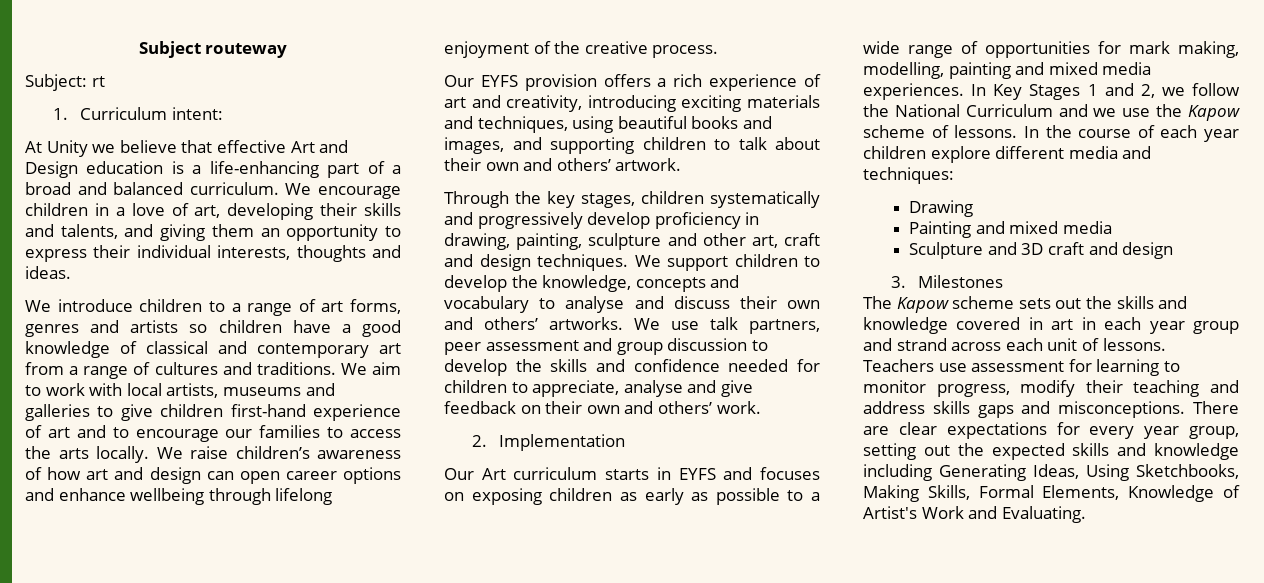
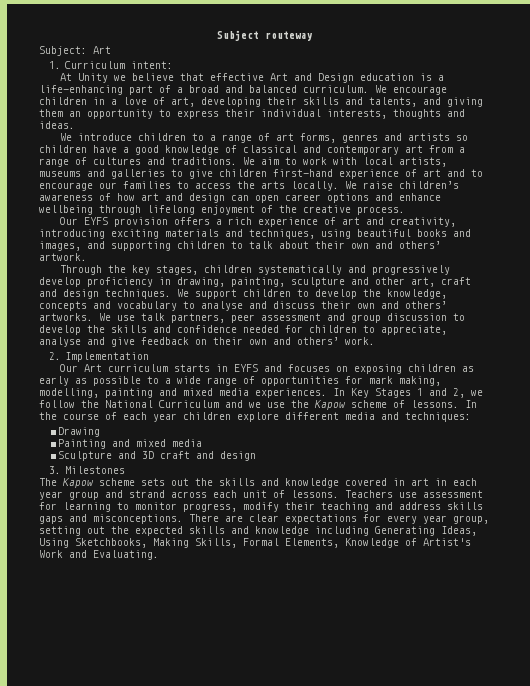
- Subject: rt
+ Subject: Art

